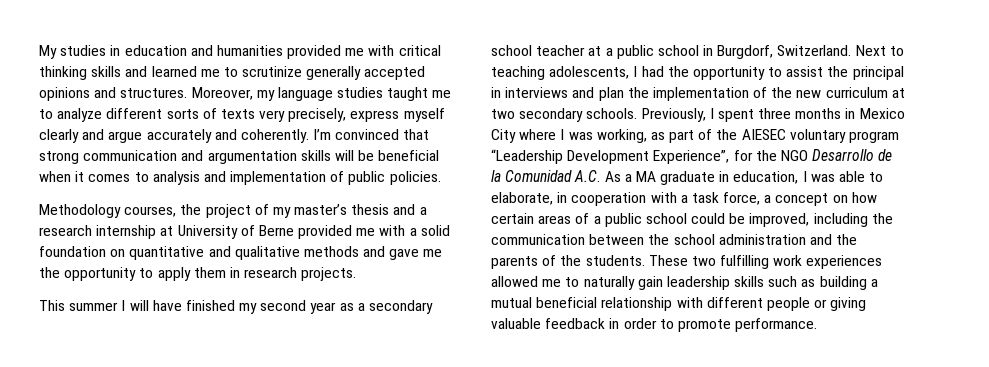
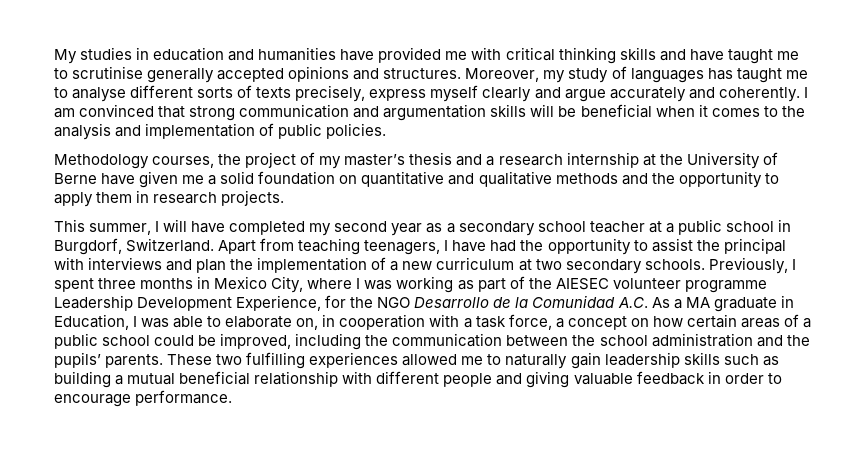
- My studies in education and humanities provided me with critical thinking skills and learned me to scrutinize generally accepted opinions and structures.
+ My studies in education and humanities have provided me with critical thinking skills and have taught me to scrutinise generally accepted opinions and structures.
- Moreover, my language studies taught me to analyze different sorts of texts very precisely, express myself clearly and argue accurately and coherently.
+ Moreover, my study of languages has taught me to analyse different sorts of texts precisely, express myself clearly and argue accurately and coherently.
- I’m convinced that strong communication and argumentation skills will be beneficial when it comes to analysis and implementation of public policies.
+ I am convinced that strong communication and argumentation skills will be beneficial when it comes to the analysis and implementation of public policies.
- Methodology courses, the project of my master’s thesis and a research internship at University of Berne provided me with a solid foundation on quantitative and qualitative methods and gave me the opportunity to apply them in research projects.
+ Methodology courses, the project of my master’s thesis and a research internship at the University of Berne have given me a solid foundation on quantitative and qualitative methods and the opportunity to apply them in research projects.
- This summer I will have finished my second year as a secondary school teacher at a public school in Burgdorf, Switzerland.
+ This summer, I will have completed my second year as a secondary school teacher at a public school in Burgdorf, Switzerland.
- Next to teaching adolescents, I had the opportunity to assist the principal in interviews and plan the implementation of the new curriculum at two secondary schools.
+ Apart from teaching teenagers, I have had the opportunity to assist the principal with interviews and plan the implementation of a new curriculum at two secondary schools.
- Previously, I spent three months in Mexico City where I was working, as part of the AIESEC voluntary program “Leadership Development Experience”, for the NGO Desarrollo de la Comunidad A.C. As a MA graduate in education, I was able to elaborate, in cooperation with a task force, a concept on how certain areas of a public school could be improved, including the communication between the school administration and the parents of the students.
+ Previously, I spent three months in Mexico City, where I was working as part of the AIESEC volunteer programme Leadership Development Experience, for the NGO Desarrollo de la Comunidad A.C. As a MA graduate in Education, I was able to elaborate on, in cooperation with a task force, a concept on how certain areas of a public school could be improved, including the communication between the school administration and the pupils’ parents.
- These two fulfilling work experiences allowed me to naturally gain leadership skills such as building a mutual beneficial relationship with different people or giving valuable feedback in order to promote performance.
+ These two fulfilling experiences allowed me to naturally gain leadership skills such as building a mutual beneficial relationship with different people and giving valuable feedback in order to encourage performance.

